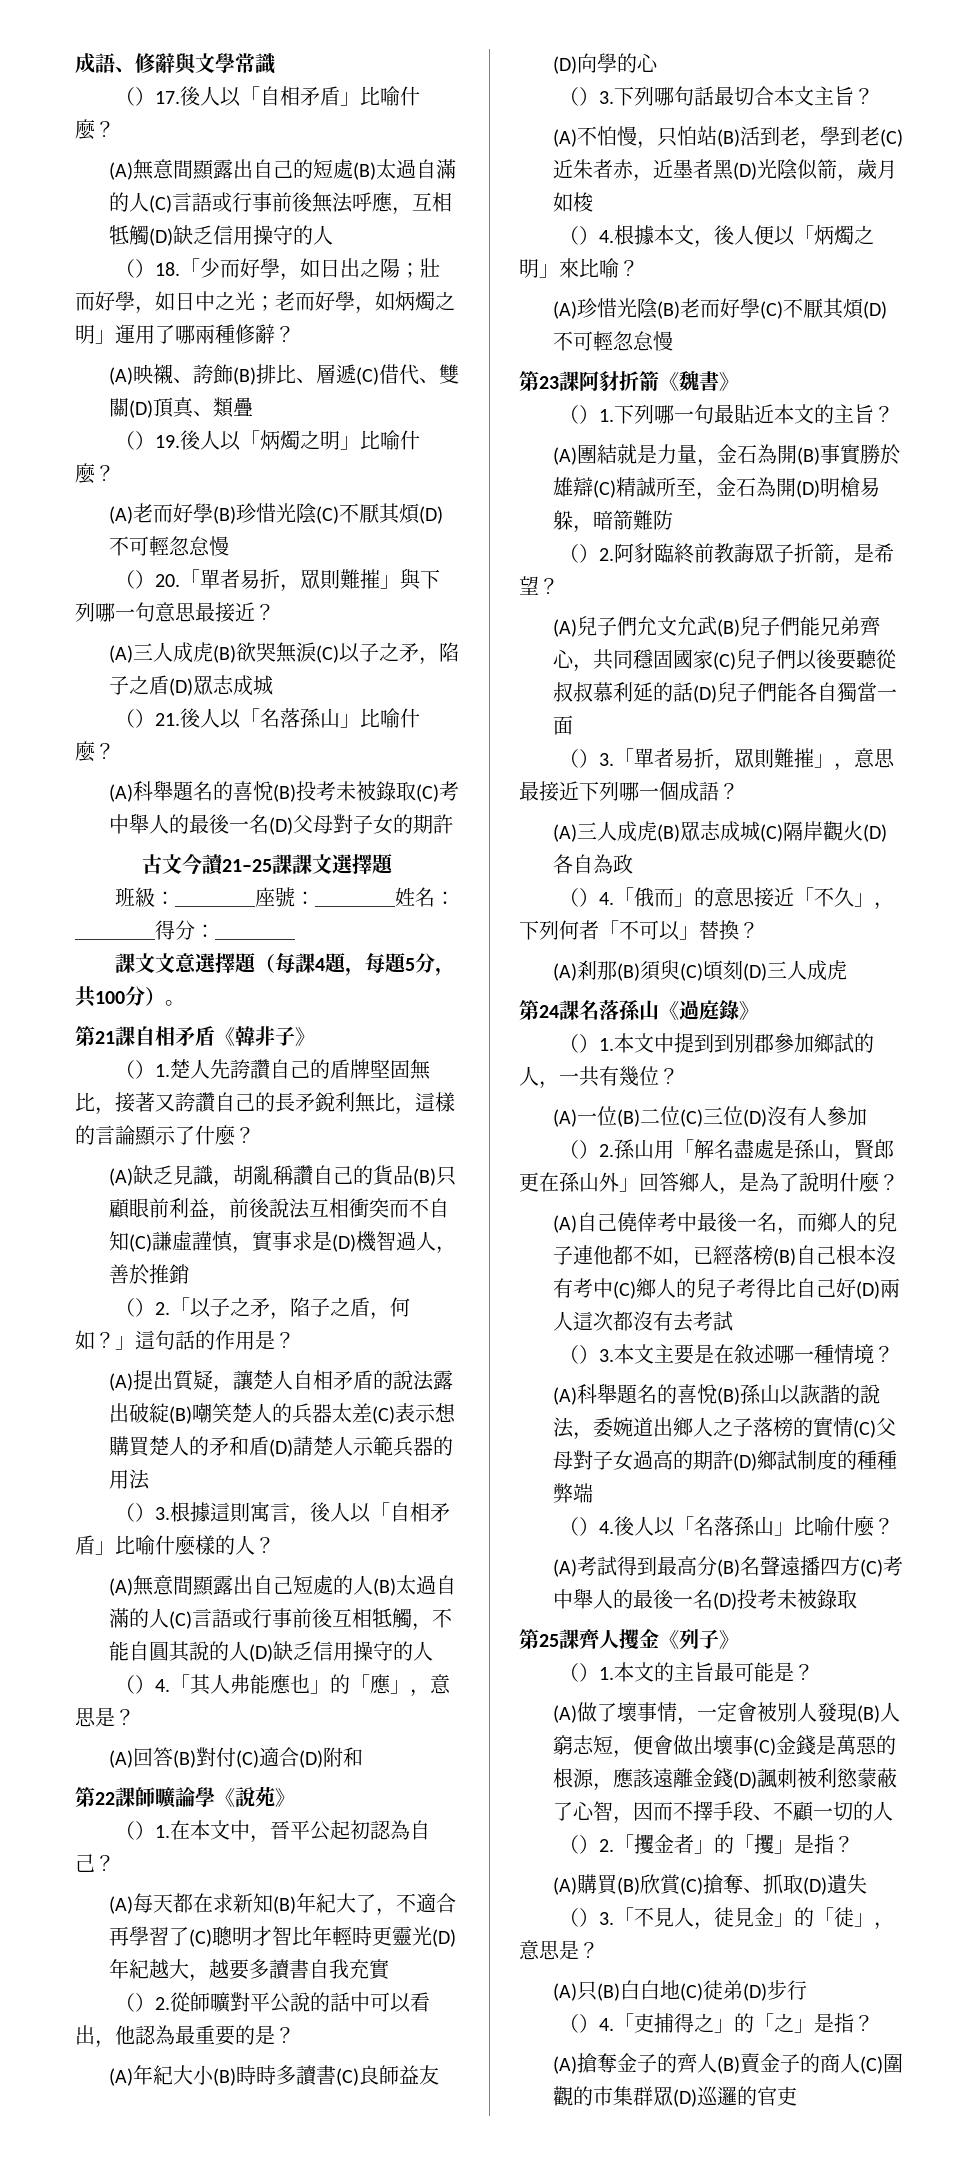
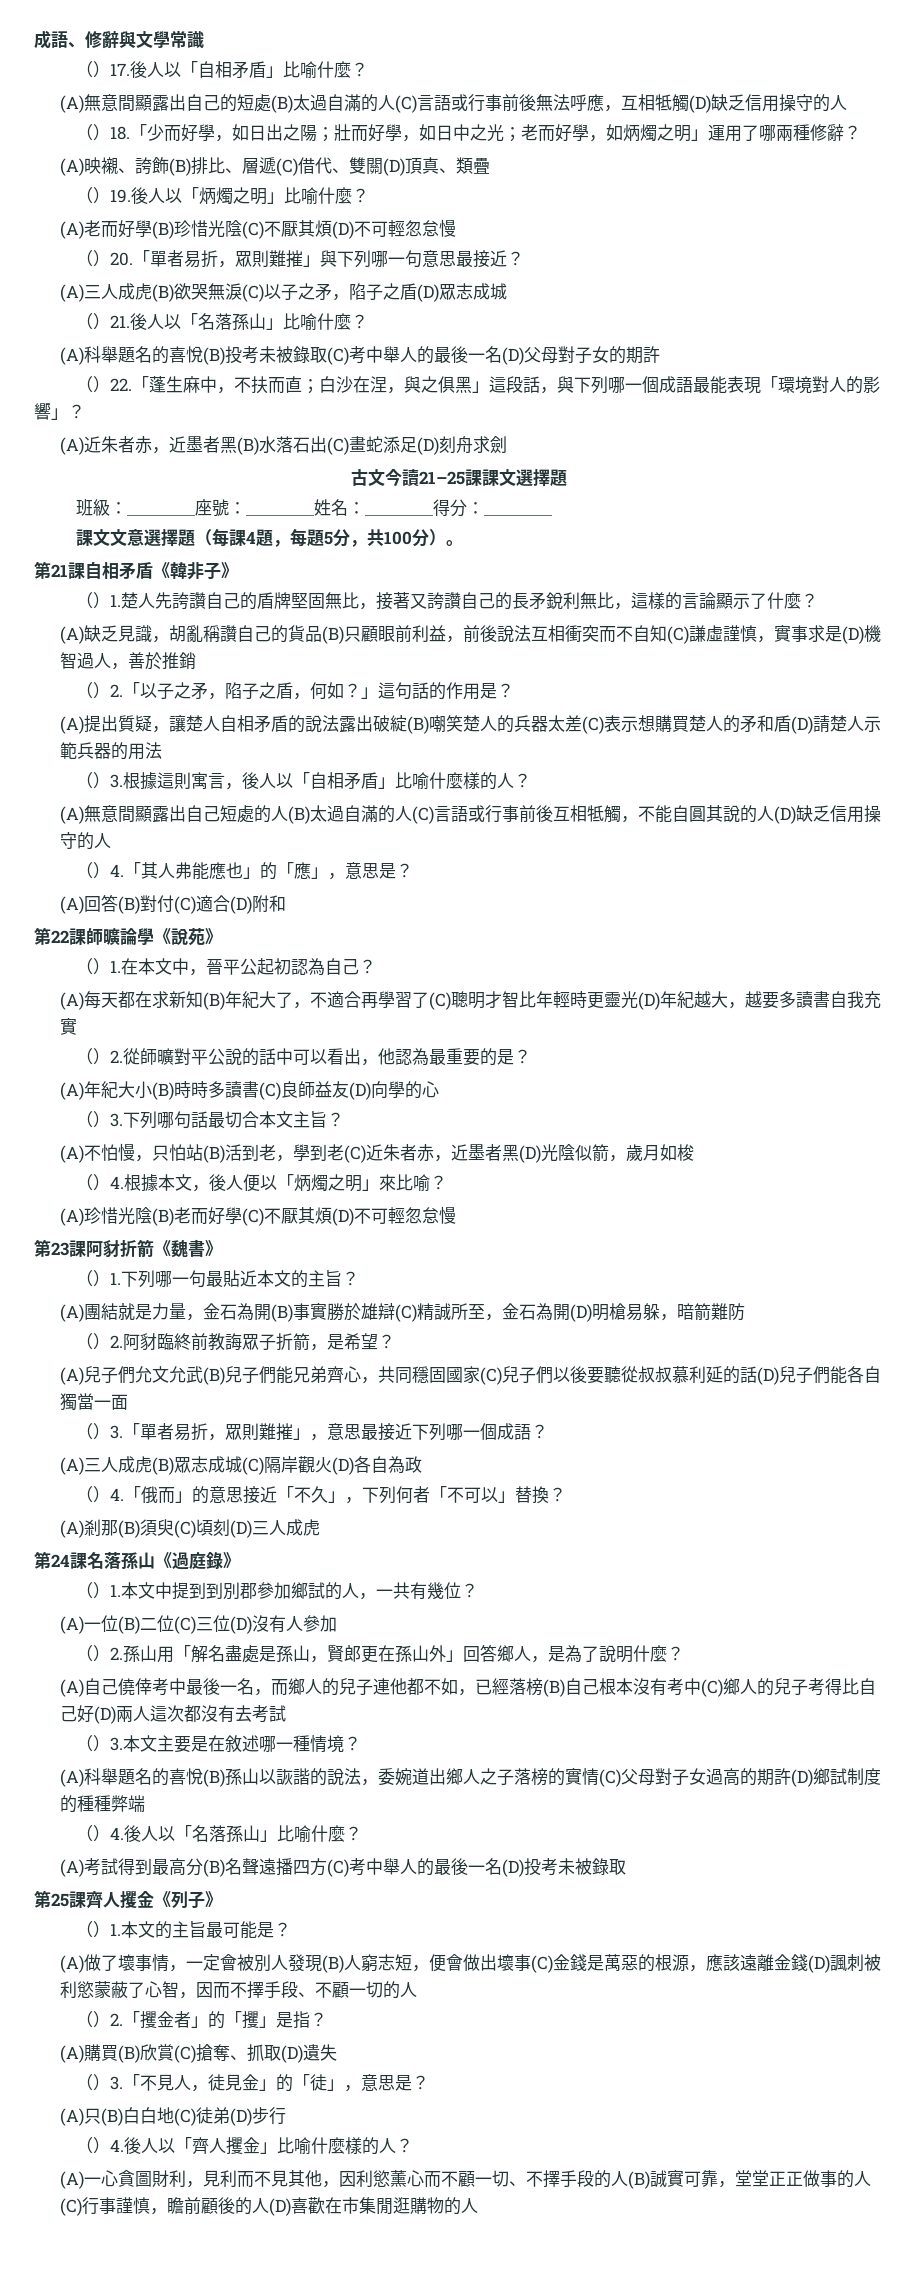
+ （）22.「蓬生麻中，不扶而直；白沙在涅，與之俱黑」這段話，與下列哪一個成語最能表現「環境對人的影響」？
+ (A)近朱者赤，近墨者黑(B)水落石出(C)畫蛇添足(D)刻舟求劍
- （）4.「吏捕得之」的「之」是指？
- (A)搶奪金子的齊人(B)賣金子的商人(C)圍觀的市集群眾(D)巡邏的官吏
+ （）4.後人以「齊人攫金」比喻什麼樣的人？
+ (A)一心貪圖財利，見利而不見其他，因利慾薰心而不顧一切、不擇手段的人(B)誠實可靠，堂堂正正做事的人(C)行事謹慎，瞻前顧後的人(D)喜歡在市集閒逛購物的人

